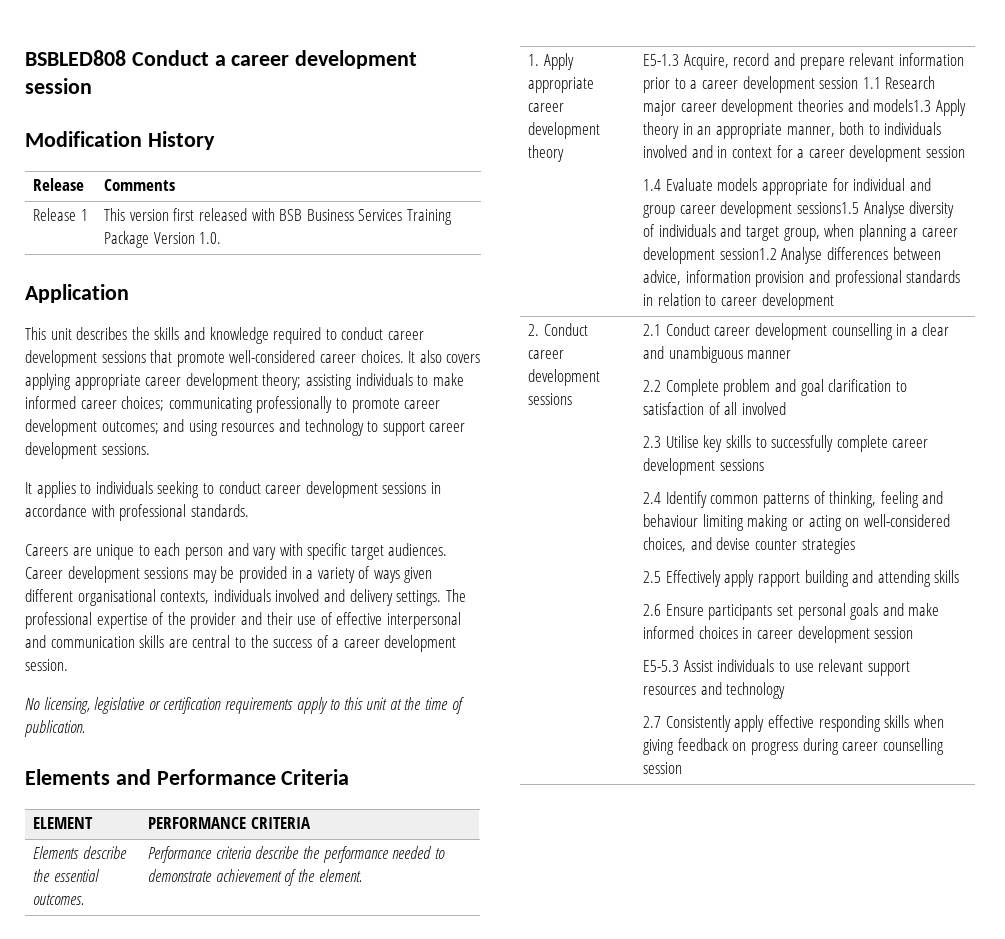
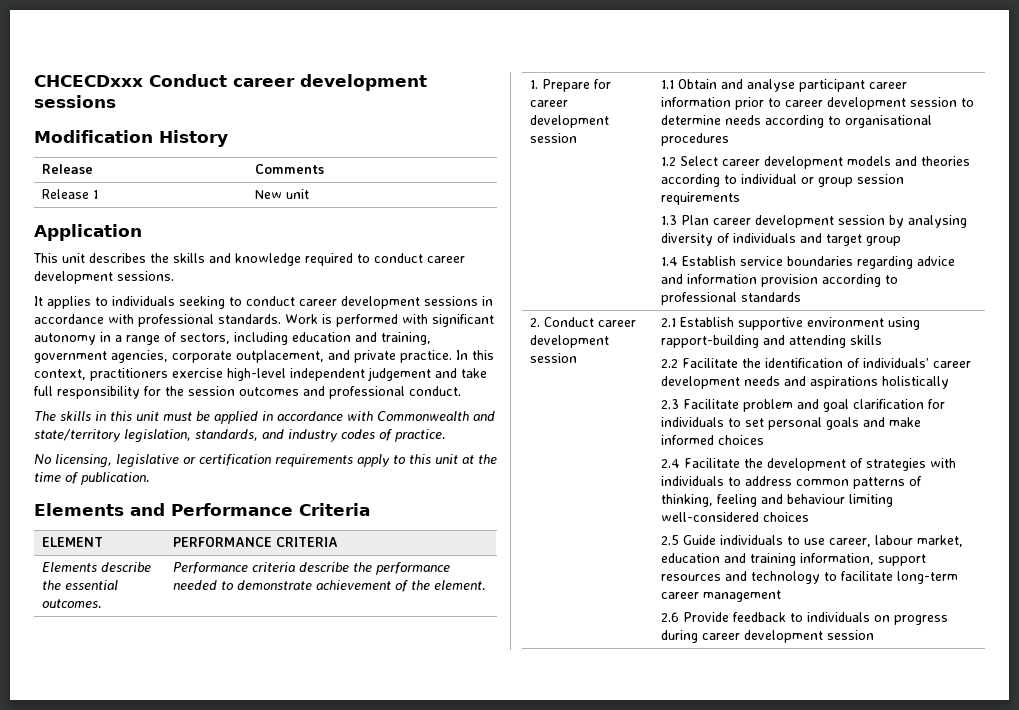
- BSBLED808 Conduct a career development session
+ CHCECDxxx Conduct career development sessions
- Release 1 | This version first released with BSB Business Services Training Package Version 1.0.
+ Release 1 | New unit
- This unit describes the skills and knowledge required to conduct career development sessions that promote well-considered career choices. It also covers applying appropriate career development theory; assisting individuals to make informed career choices; communicating professionally to promote career development outcomes; and using resources and technology to support career development sessions.
+ This unit describes the skills and knowledge required to conduct career development sessions.
- It applies to individuals seeking to conduct career development sessions in accordance with professional standards.
- Careers are unique to each person and vary with specific target audiences. Career development sessions may be provided in a variety of ways given different organisational contexts, individuals involved and delivery settings. The professional expertise of the provider and their use of effective interpersonal and communication skills are central to the success of a career development session.
+ It applies to individuals seeking to conduct career development sessions in accordance with professional standards. Work is performed with significant autonomy in a range of sectors, including education and training, government agencies, corporate outplacement, and private practice. In this context, practitioners exercise high-level independent judgement and take full responsibility for the session outcomes and professional conduct.
+ The skills in this unit must be applied in accordance with Commonwealth and state/territory legislation, standards, and industry codes of practice.
- 1. Apply appropriate career development theory | E5-1.3 Acquire, record and prepare relevant information prior to a career development session 1.1 Research major career development theories and models1.3 Apply theory in an appropriate manner, both to individuals involved and in context for a career development session
- 1.4 Evaluate models appropriate for individual and group career development sessions1.5 Analyse diversity of individuals and target group, when planning a career development session1.2 Analyse differences between advice, information provision and professional standards in relation to career development
+ 1. Prepare for career development session | 1.1 Obtain and analyse participant career information prior to career development session to determine needs according to organisational procedures
+ 1.2 Select career development models and theories according to individual or group session requirements
+ 1.3 Plan career development session by analysing diversity of individuals and target group
+ 1.4 Establish service boundaries regarding advice and information provision according to professional standards
- 2. Conduct career development sessions
+ 2. Conduct career development session
- 2.1 Conduct career development counselling in a clear and unambiguous manner
- 2.2 Complete problem and goal clarification to satisfaction of all involved
- 2.3 Utilise key skills to successfully complete career development sessions
- 2.4 Identify common patterns of thinking, feeling and behaviour limiting making or acting on well-considered choices, and devise counter strategies
- 2.5 Effectively apply rapport building and attending skills
- 2.6 Ensure participants set personal goals and make informed choices in career development session
- E5-5.3 Assist individuals to use relevant support resources and technology
- 2.7 Consistently apply effective responding skills when giving feedback on progress during career counselling session
+ 2.1 Establish supportive environment using rapport-building and attending skills
+ 2.2 Facilitate the identification of individuals’ career development needs and aspirations holistically
+ 2.3 Facilitate problem and goal clarification for individuals to set personal goals and make informed choices
+ 2.4 Facilitate the development of strategies with individuals to address common patterns of thinking, feeling and behaviour limiting well-considered choices
+ 2.5 Guide individuals to use career, labour market, education and training information, support resources and technology to facilitate long-term career management
+ 2.6 Provide feedback to individuals on progress during career development session

